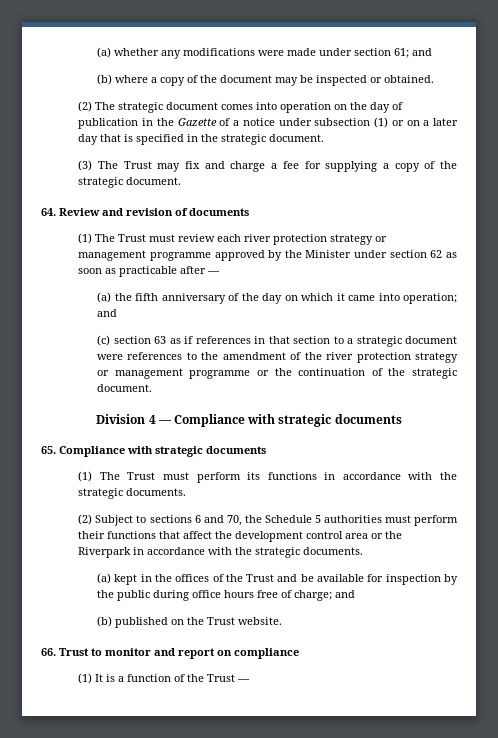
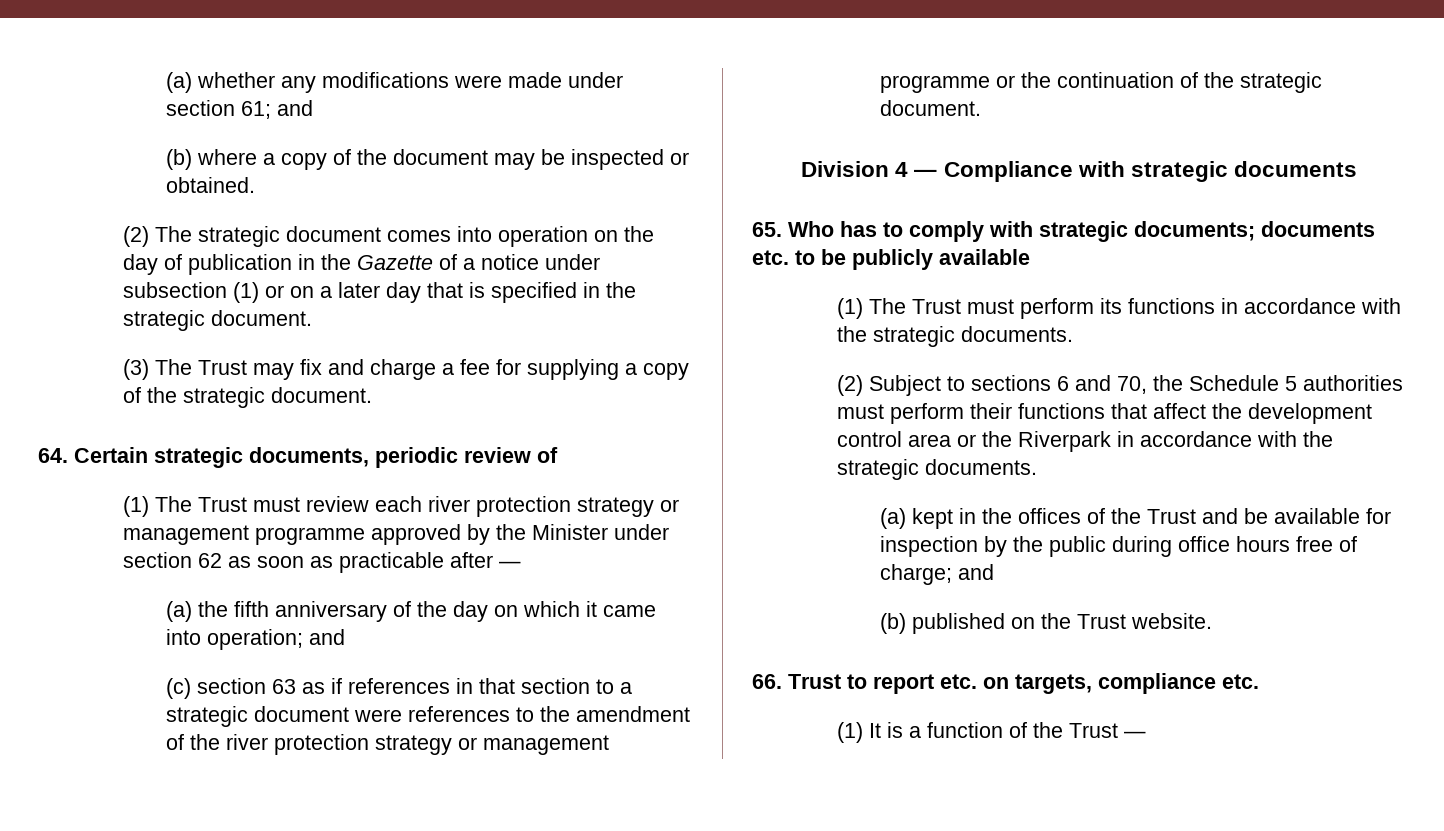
- 64. Review and revision of documents
+ 64. Certain strategic documents, periodic review of
- 65. Compliance with strategic documents
+ 65. Who has to comply with strategic documents; documents etc. to be publicly available
- 66. Trust to monitor and report on compliance
+ 66. Trust to report etc. on targets, compliance etc.

